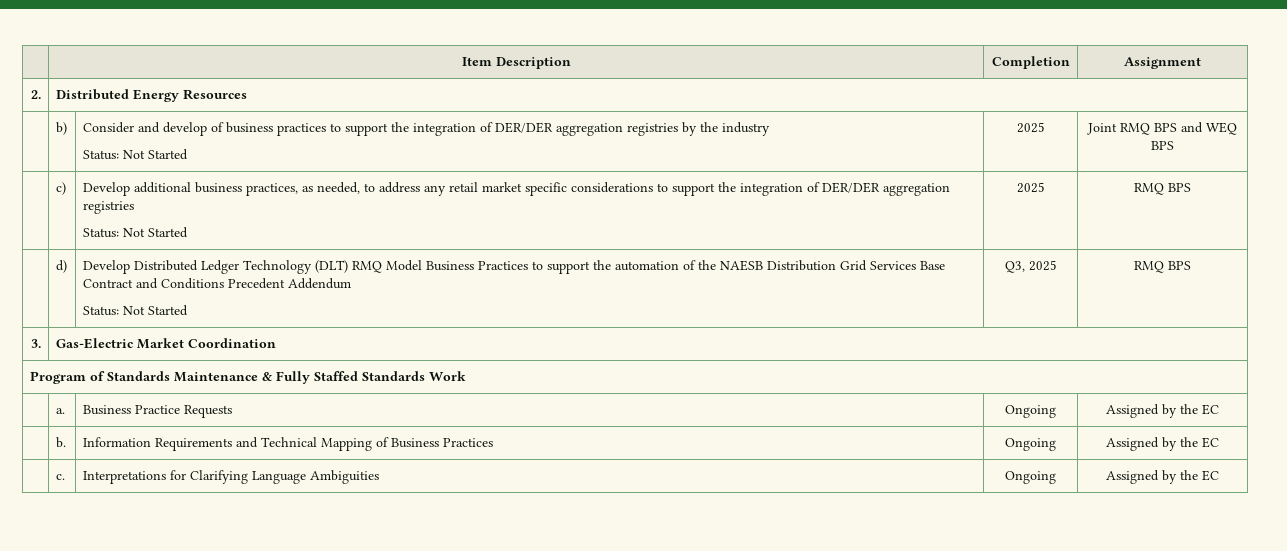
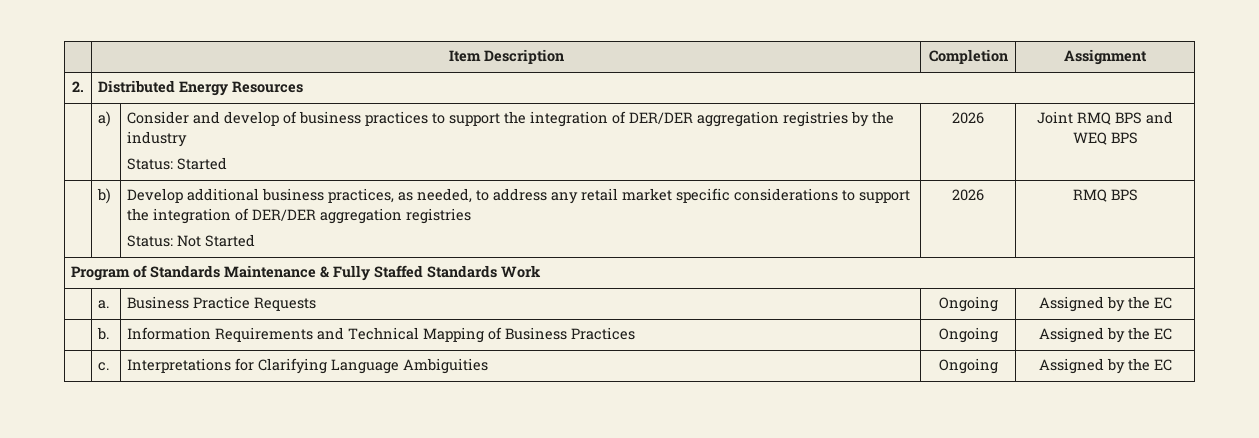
- | b) | Consider and develop of business practices to support the integration of DER/DER aggregation registries by the industry
- Status: Not Started | 2025 | Joint RMQ BPS and WEQ BPS
+ | a) | Consider and develop of business practices to support the integration of DER/DER aggregation registries by the industry
+ Status: Started | 2026 | Joint RMQ BPS and WEQ BPS
- | c) | Develop additional business practices, as needed, to address any retail market specific considerations to support the integration of DER/DER aggregation registries
- Status: Not Started | 2025 | RMQ BPS
- | d) | Develop Distributed Ledger Technology (DLT) RMQ Model Business Practices to support the automation of the NAESB Distribution Grid Services Base Contract and Conditions Precedent Addendum
- Status: Not Started | Q3, 2025 | RMQ BPS
- 3. | Gas-Electric Market Coordination
+ | b) | Develop additional business practices, as needed, to address any retail market specific considerations to support the integration of DER/DER aggregation registries
+ Status: Not Started | 2026 | RMQ BPS

